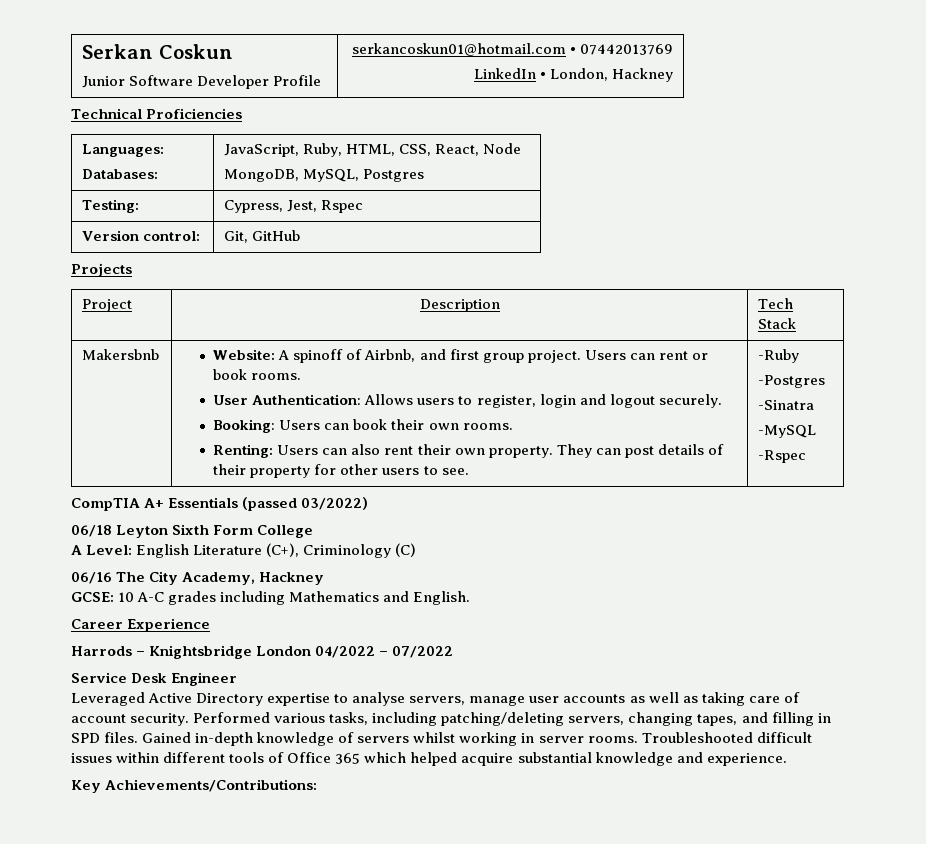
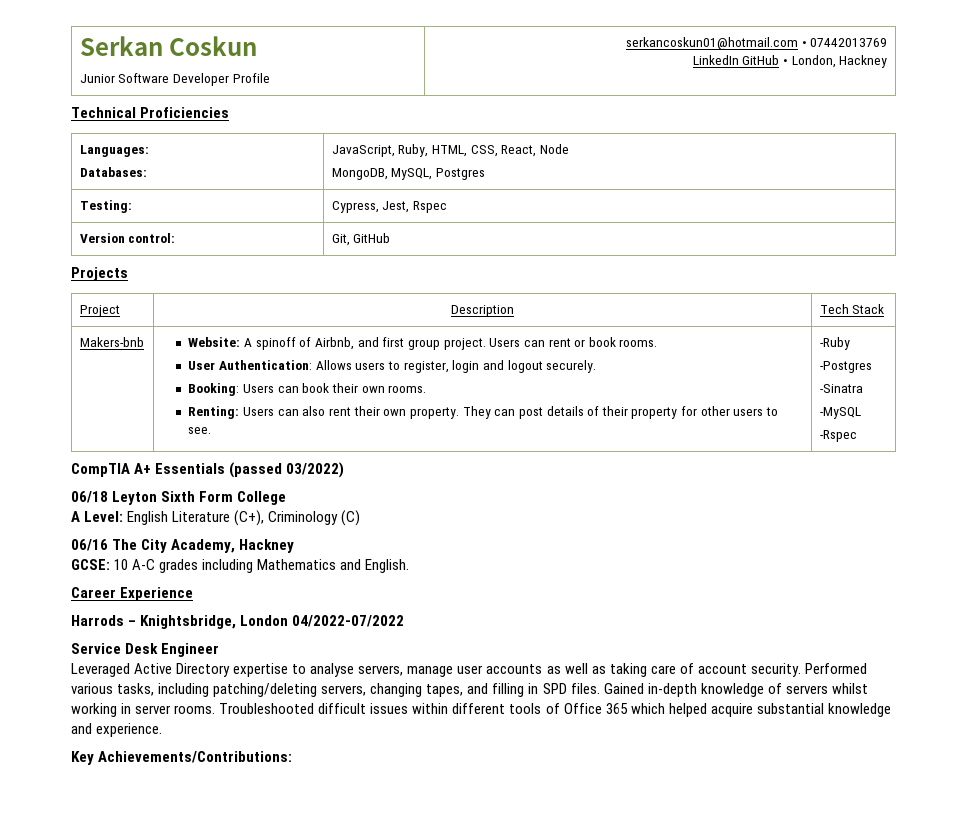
  Serkan Coskun
  Junior Software Developer Profile | serkancoskun01@hotmail.com • 07442013769
- LinkedIn • London, Hackney
+ LinkedIn GitHub • London, Hackney
- Makersbnb
+ Makers-bnb
- Harrods – Knightsbridge London 04/2022 – 07/2022
+ Harrods – Knightsbridge, London 04/2022-07/2022

